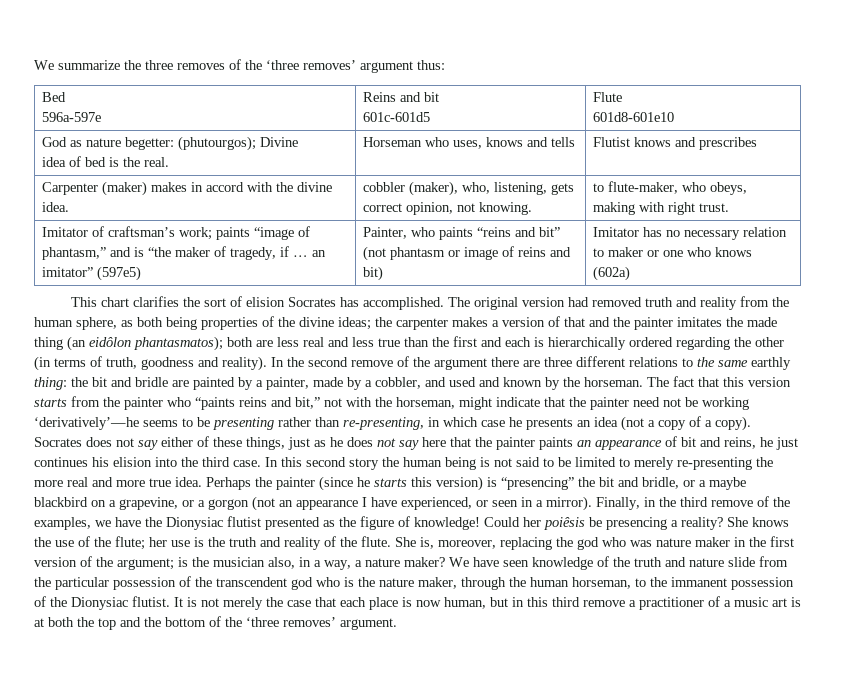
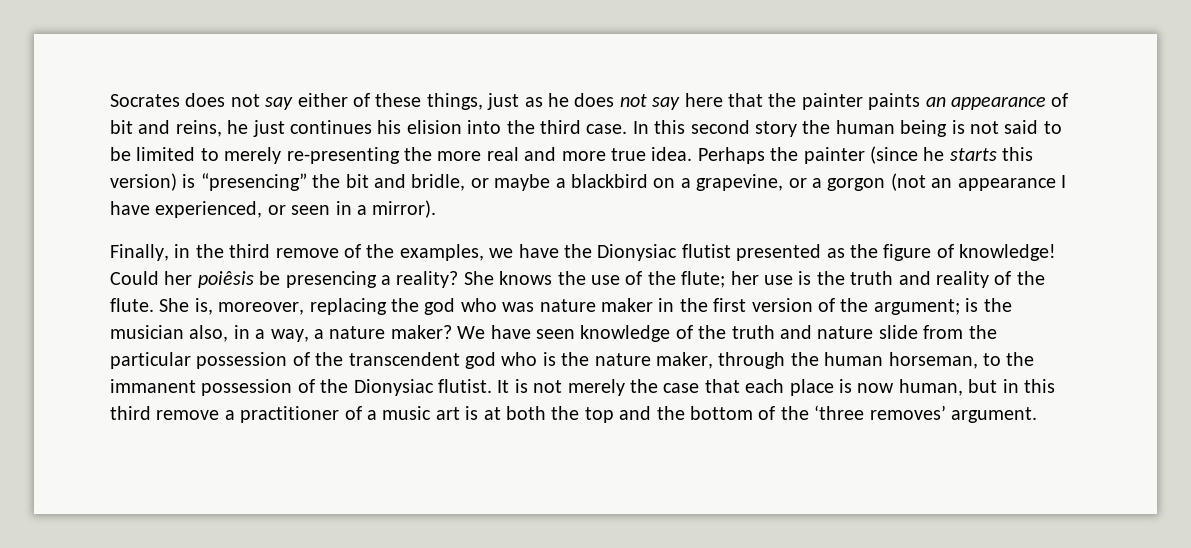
- We summarize the three removes of the ‘three removes’ argument thus:
- Bed
- 596a-597e | Reins and bit
- 601c-601d5 | Flute
- 601d8-601e10
- God as nature begetter: (phutourgos); Divine
- idea of bed is the real. | Horseman who uses, knows and tells | Flutist knows and prescribes
- Carpenter (maker) makes in accord with the divine idea. | cobbler (maker), who, listening, gets correct opinion, not knowing. | to flute-maker, who obeys, making with right trust.
- Imitator of craftsman’s work; paints “image of phantasm,” and is “the maker of tragedy, if … an imitator” (597e5) | Painter, who paints “reins and bit” (not phantasm or image of reins and bit) | Imitator has no necessary relation to maker or one who knows (602a)
- This chart clarifies the sort of elision Socrates has accomplished. The original version had removed truth and reality from the human sphere, as both being properties of the divine ideas; the carpenter makes a version of that and the painter imitates the made thing (an eidôlon phantasmatos); both are less real and less true than the first and each is hierarchically ordered regarding the other (in terms of truth, goodness and reality). In the second remove of the argument there are three different relations to the same earthly thing: the bit and bridle are painted by a painter, made by a cobbler, and used and known by the horseman. The fact that this version starts from the painter who “paints reins and bit,” not with the horseman, might indicate that the painter need not be working ‘derivatively’—he seems to be presenting rather than re-presenting, in which case he presents an idea (not a copy of a copy).
- Perhaps the painter (since he starts this version) is “presencing” the bit and bridle, or a maybe blackbird on a grapevine, or a gorgon (not an appearance I have experienced, or seen in a mirror). Finally, in the third remove of the examples, we have the Dionysiac flutist presented as the figure of knowledge!
+ Perhaps the painter (since he starts this version) is “presencing” the bit and bridle, or maybe a blackbird on a grapevine, or a gorgon (not an appearance I have experienced, or seen in a mirror).
+ Finally, in the third remove of the examples, we have the Dionysiac flutist presented as the figure of knowledge!

